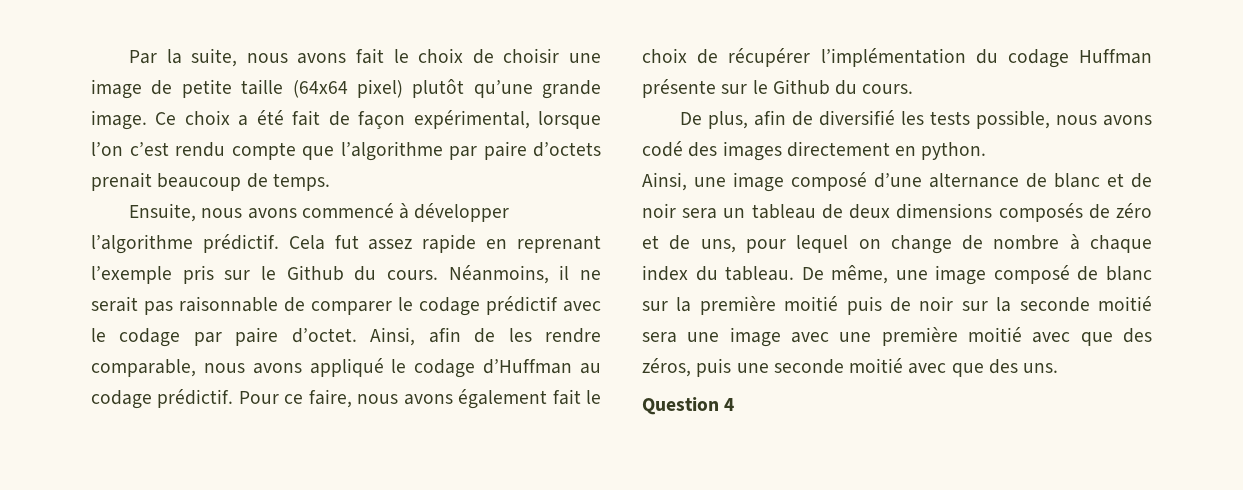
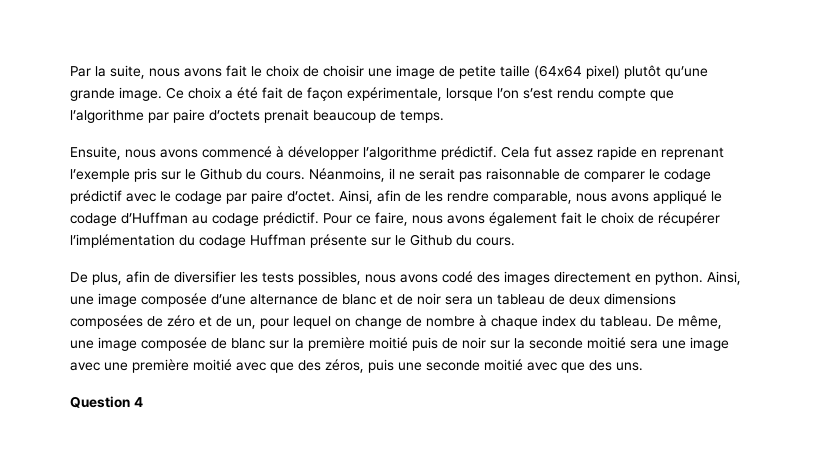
- Ce choix a été fait de façon expérimental, lorsque l’on c’est rendu compte que l’algorithme par paire d’octets prenait beaucoup de temps.
+ Ce choix a été fait de façon expérimentale, lorsque l’on s’est rendu compte que l’algorithme par paire d’octets prenait beaucoup de temps.
- De plus, afin de diversifié les tests possible, nous avons codé des images directement en python.
- Ainsi, une image composé d’une alternance de blanc et de noir sera un tableau de deux dimensions composés de zéro et de uns, pour lequel on change de nombre à chaque index du tableau.
+ De plus, afin de diversifier les tests possibles, nous avons codé des images directement en python. Ainsi, une image composée d’une alternance de blanc et de noir sera un tableau de deux dimensions composées de zéro et de un, pour lequel on change de nombre à chaque index du tableau.
- De même, une image composé de blanc sur la première moitié puis de noir sur la seconde moitié sera une image avec une première moitié avec que des zéros, puis une seconde moitié avec que des uns.
+ De même, une image composée de blanc sur la première moitié puis de noir sur la seconde moitié sera une image avec une première moitié avec que des zéros, puis une seconde moitié avec que des uns.

